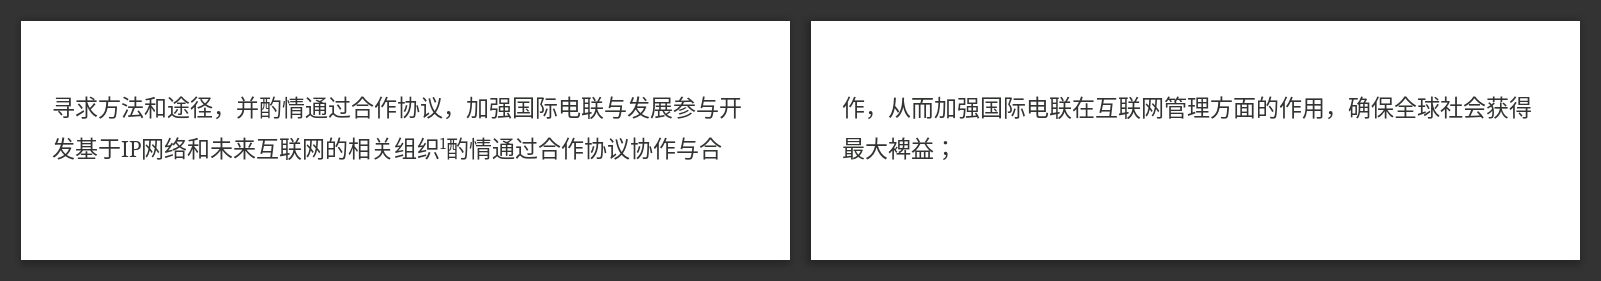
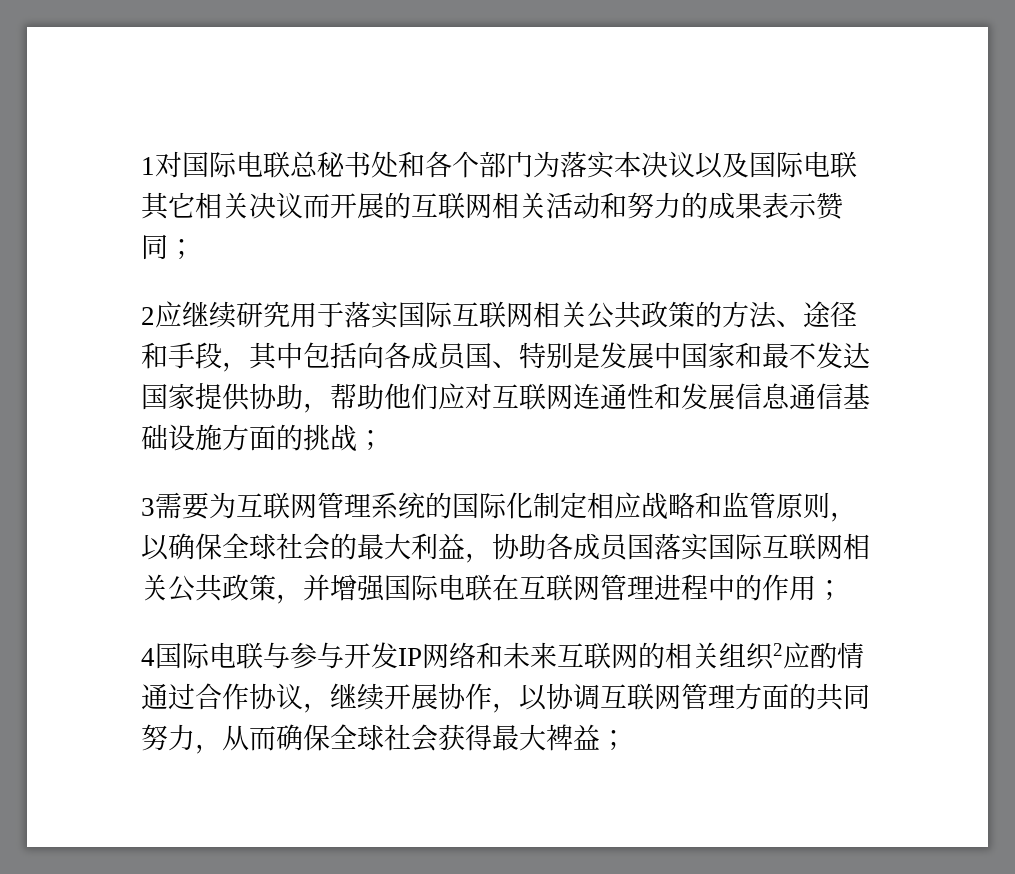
- 寻求方法和途径，并酌情通过合作协议，加强国际电联与发展参与开发基于IP网络和未来互联网的相关组织1酌情通过合作协议协作与合作，从而加强国际电联在互联网管理方面的作用，确保全球社会获得最大裨益；
+ 1对国际电联总秘书处和各个部门为落实本决议以及国际电联其它相关决议而开展的互联网相关活动和努力的成果表示赞同；
+ 2应继续研究用于落实国际互联网相关公共政策的方法、途径和手段，其中包括向各成员国、特别是发展中国家和最不发达国家提供协助，帮助他们应对互联网连通性和发展信息通信基础设施方面的挑战；
+ 3需要为互联网管理系统的国际化制定相应战略和监管原则，以确保全球社会的最大利益，协助各成员国落实国际互联网相关公共政策，并增强国际电联在互联网管理进程中的作用；
+ 4国际电联与参与开发IP网络和未来互联网的相关组织2应酌情通过合作协议，继续开展协作，以协调互联网管理方面的共同努力，从而确保全球社会获得最大裨益；

